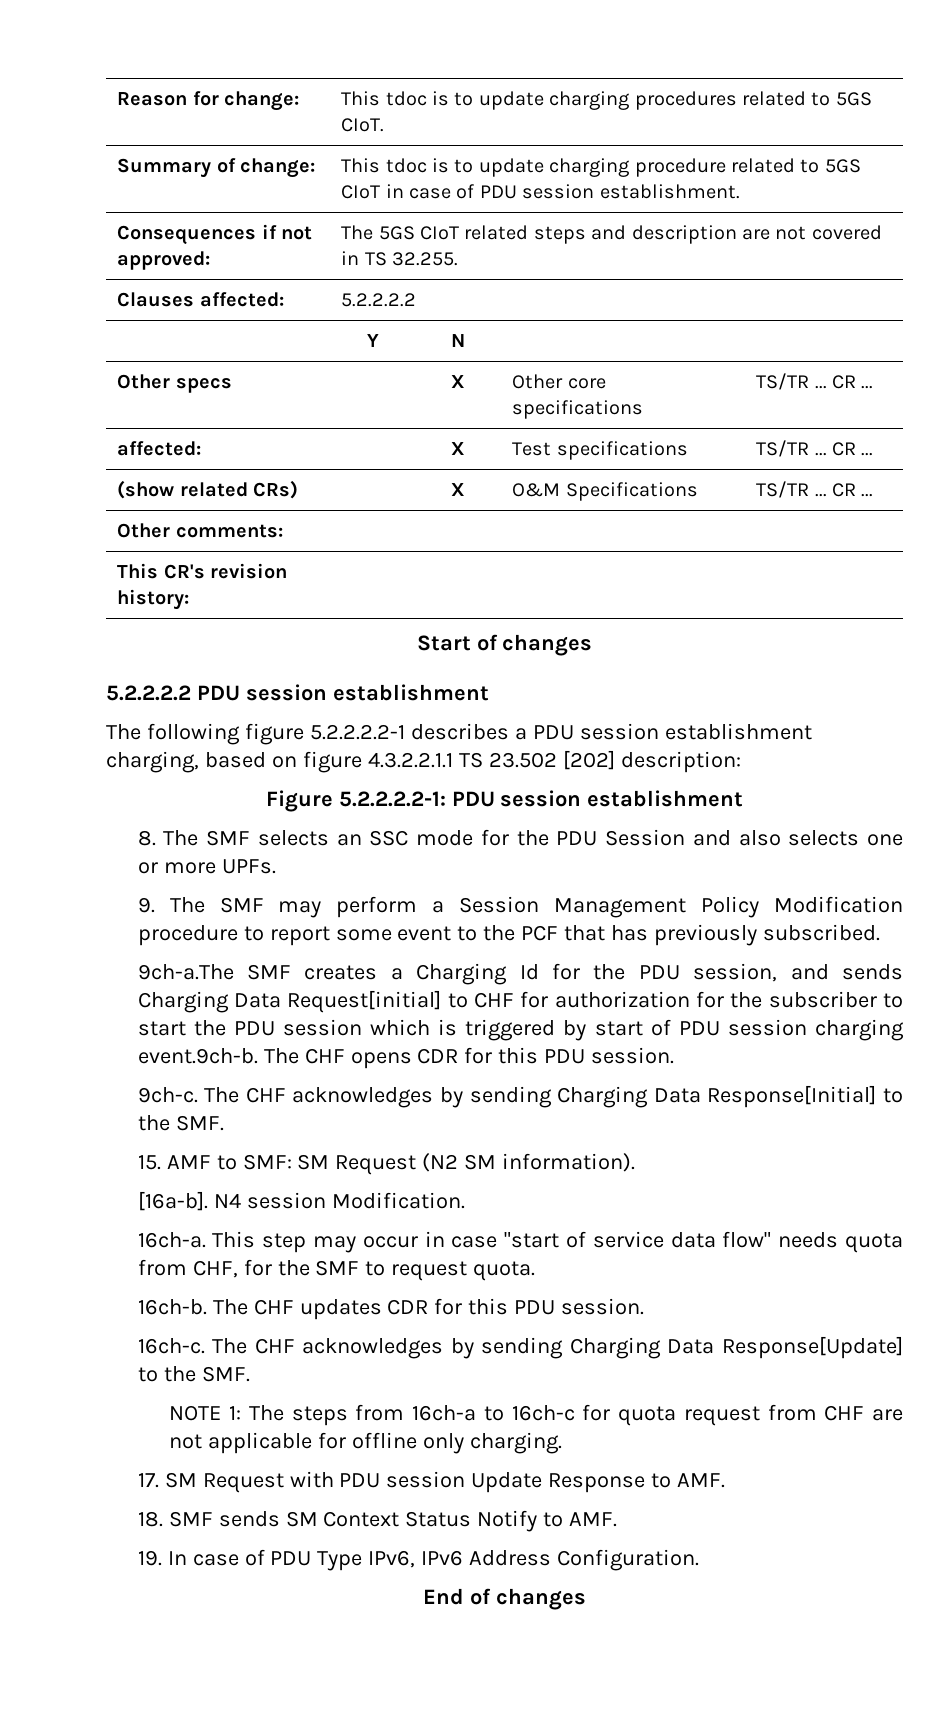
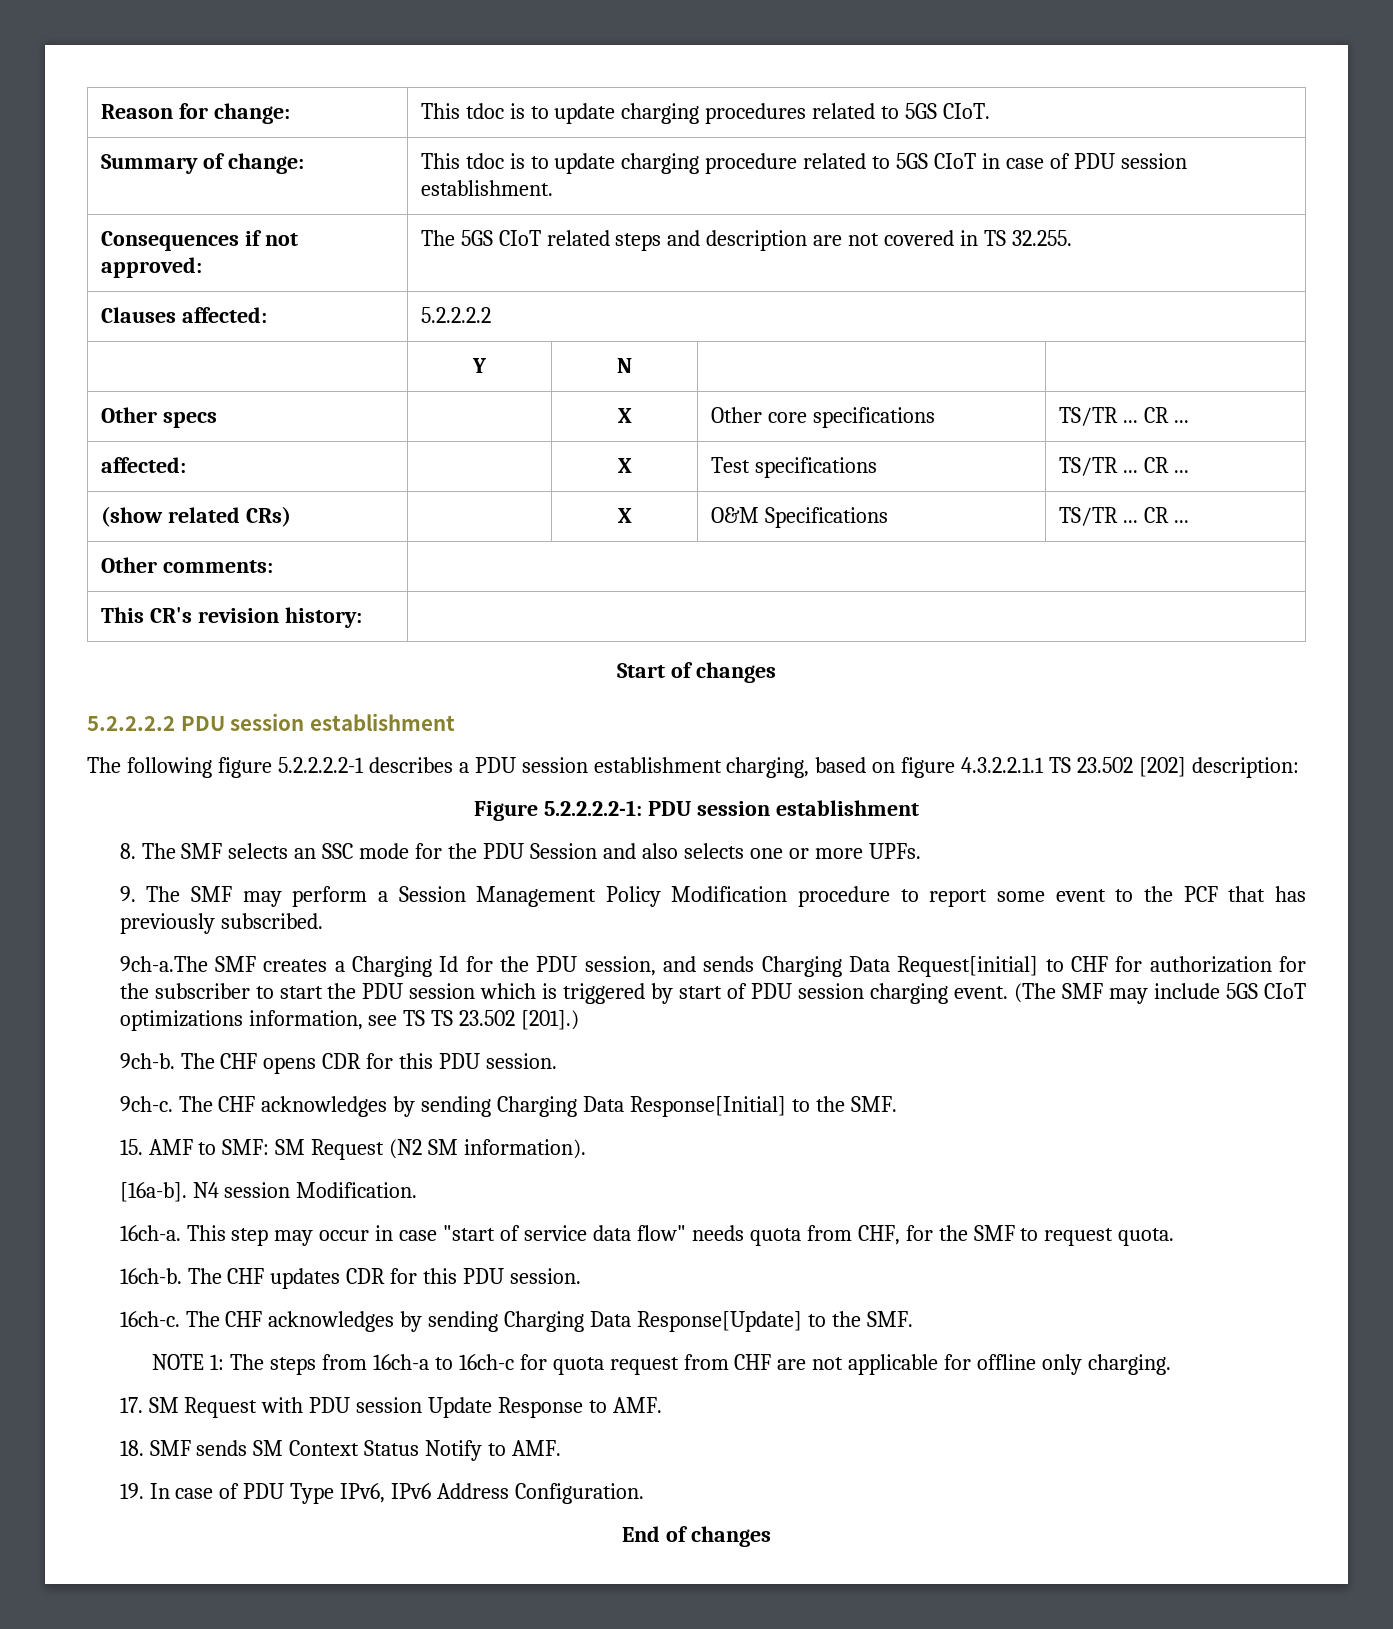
- 9ch-a.The SMF creates a Charging Id for the PDU session, and sends Charging Data Request[initial] to CHF for authorization for the subscriber to start the PDU session which is triggered by start of PDU session charging event.9ch-b. The CHF opens CDR for this PDU session.
+ 9ch-a.The SMF creates a Charging Id for the PDU session, and sends Charging Data Request[initial] to CHF for authorization for the subscriber to start the PDU session which is triggered by start of PDU session charging event. (The SMF may include 5GS CIoT optimizations information, see TS TS 23.502 [201].)
+ 9ch-b. The CHF opens CDR for this PDU session.

